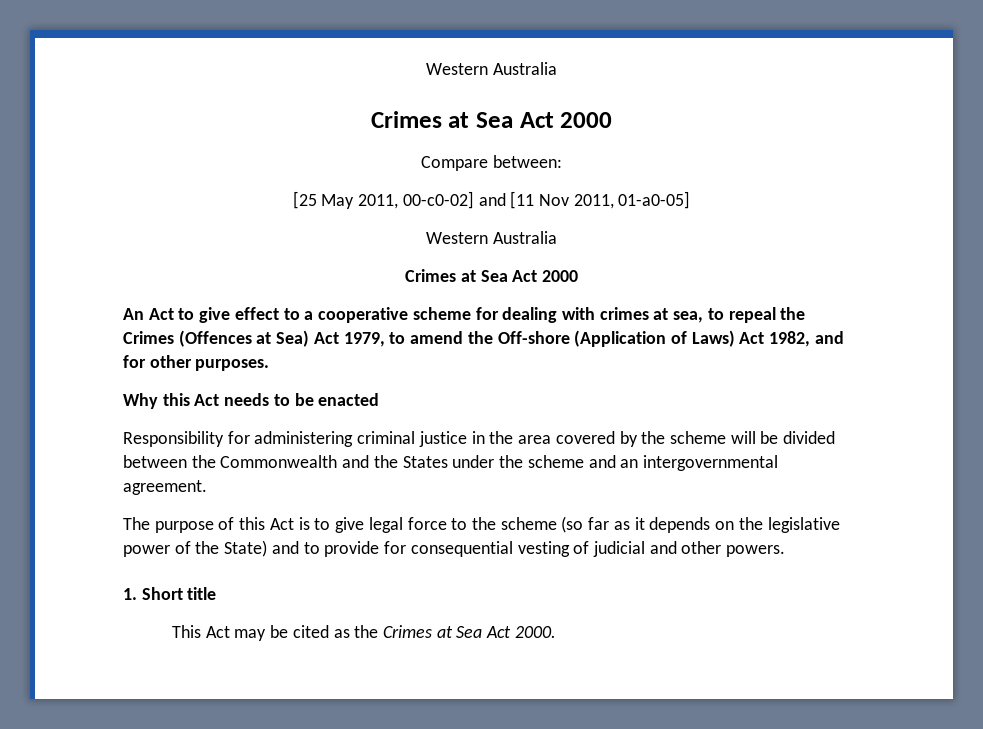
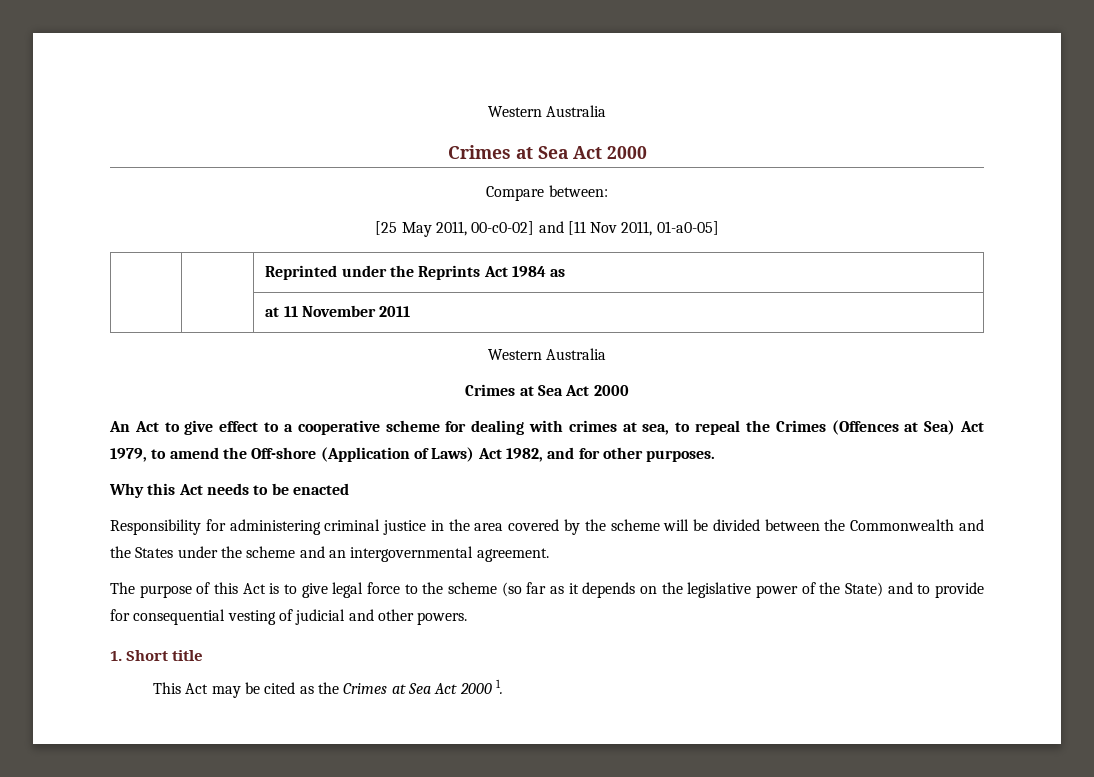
+ | | Reprinted under the Reprints Act 1984 as
+ | | at 11 November 2011
- This Act may be cited as the Crimes at Sea Act 2000.
+ This Act may be cited as the Crimes at Sea Act 2000 1.

